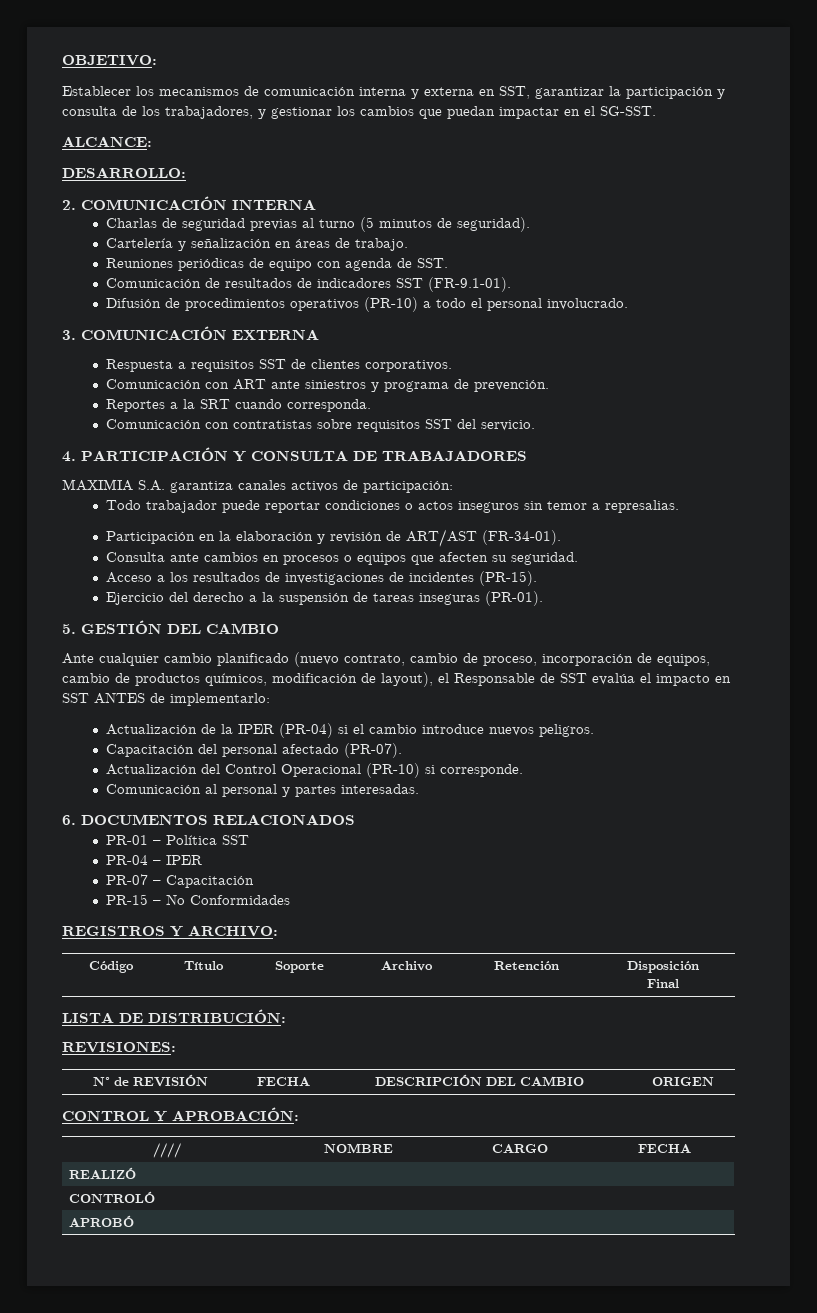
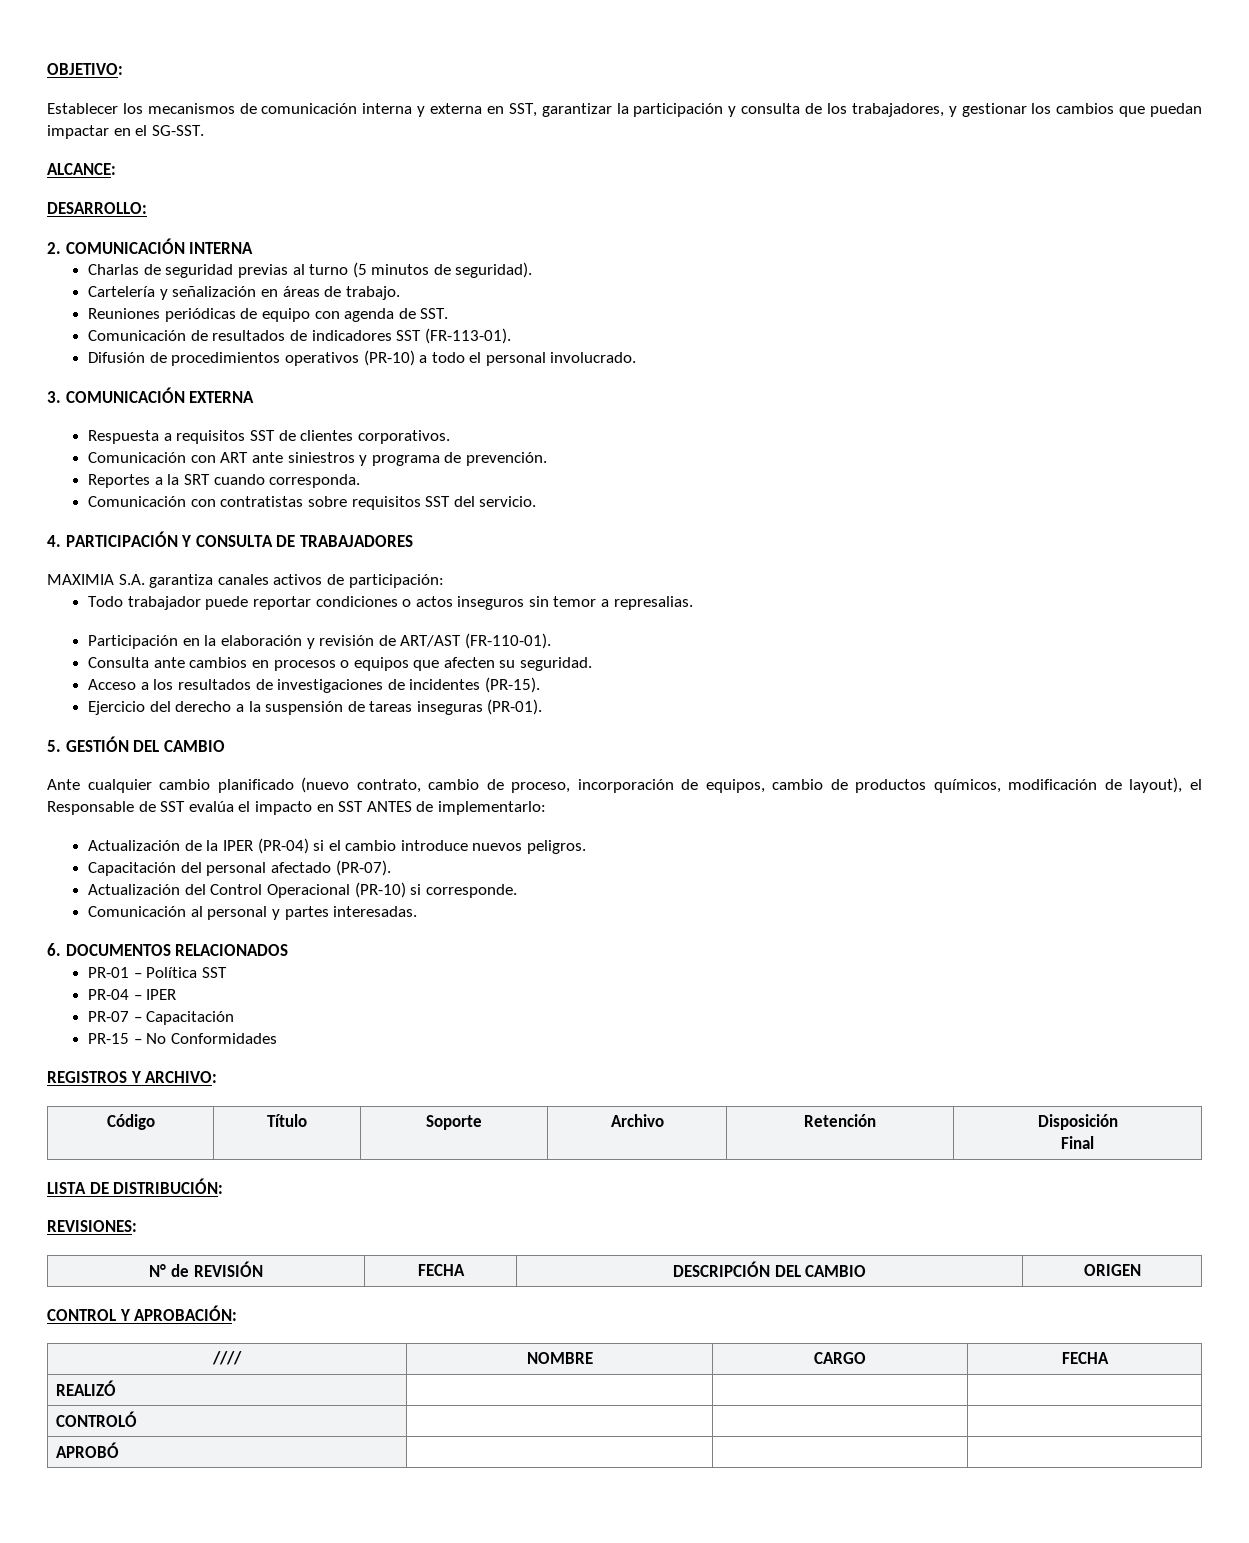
- Comunicación de resultados de indicadores SST (FR-9.1-01).
+ Comunicación de resultados de indicadores SST (FR-113-01).
- Participación en la elaboración y revisión de ART/AST (FR-34-01).
+ Participación en la elaboración y revisión de ART/AST (FR-110-01).

